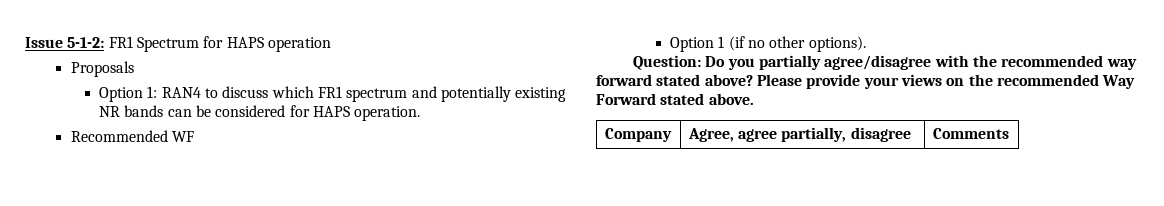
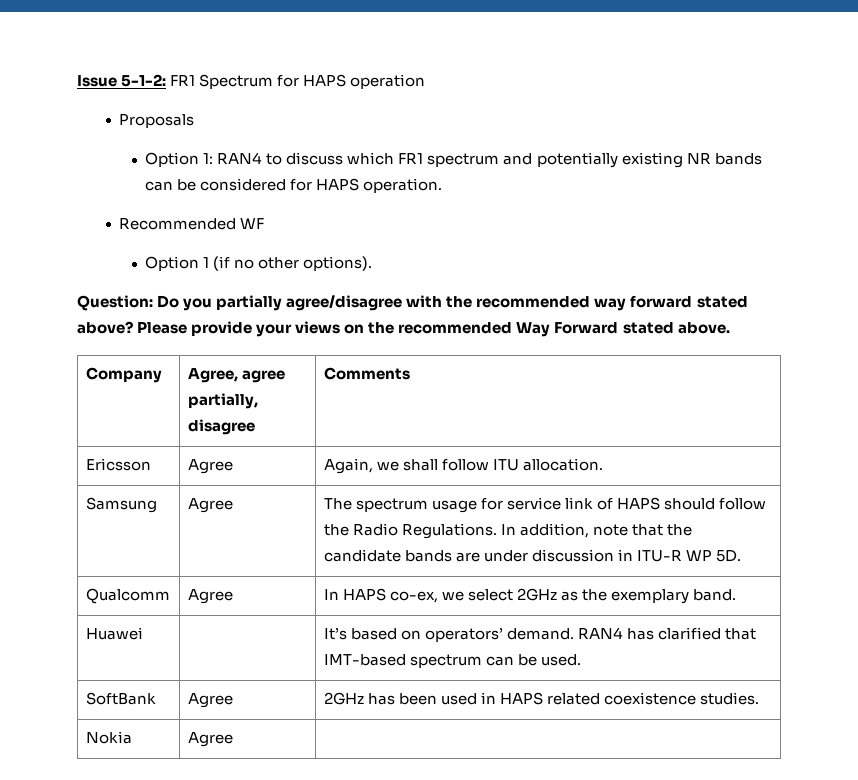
+ Ericsson | Agree | Again, we shall follow ITU allocation.
+ Samsung | Agree | The spectrum usage for service link of HAPS should follow the Radio Regulations. In addition, note that the candidate bands are under discussion in ITU-R WP 5D.
+ Qualcomm | Agree | In HAPS co-ex, we select 2GHz as the exemplary band.
+ Huawei | | It’s based on operators’ demand. RAN4 has clarified that IMT-based spectrum can be used.
+ SoftBank | Agree | 2GHz has been used in HAPS related coexistence studies.
+ Nokia | Agree |

